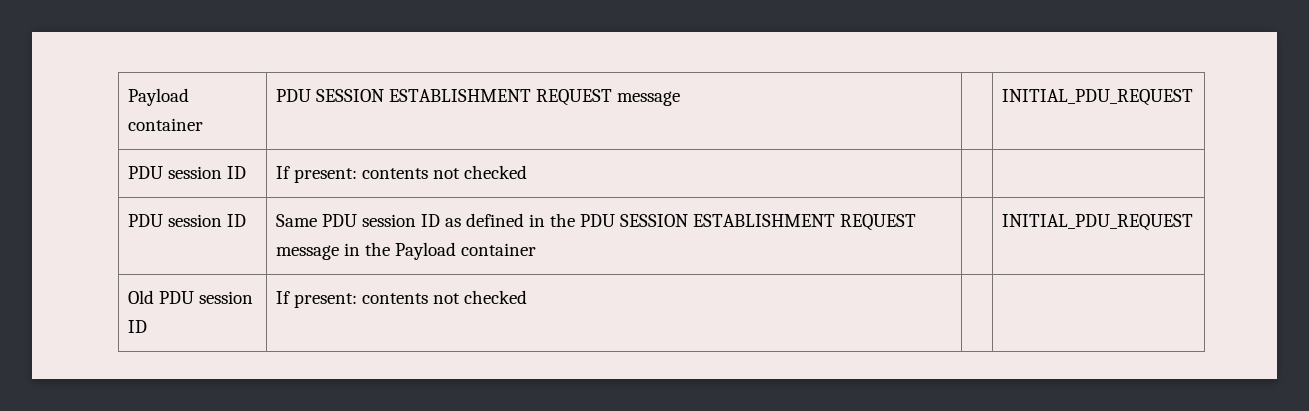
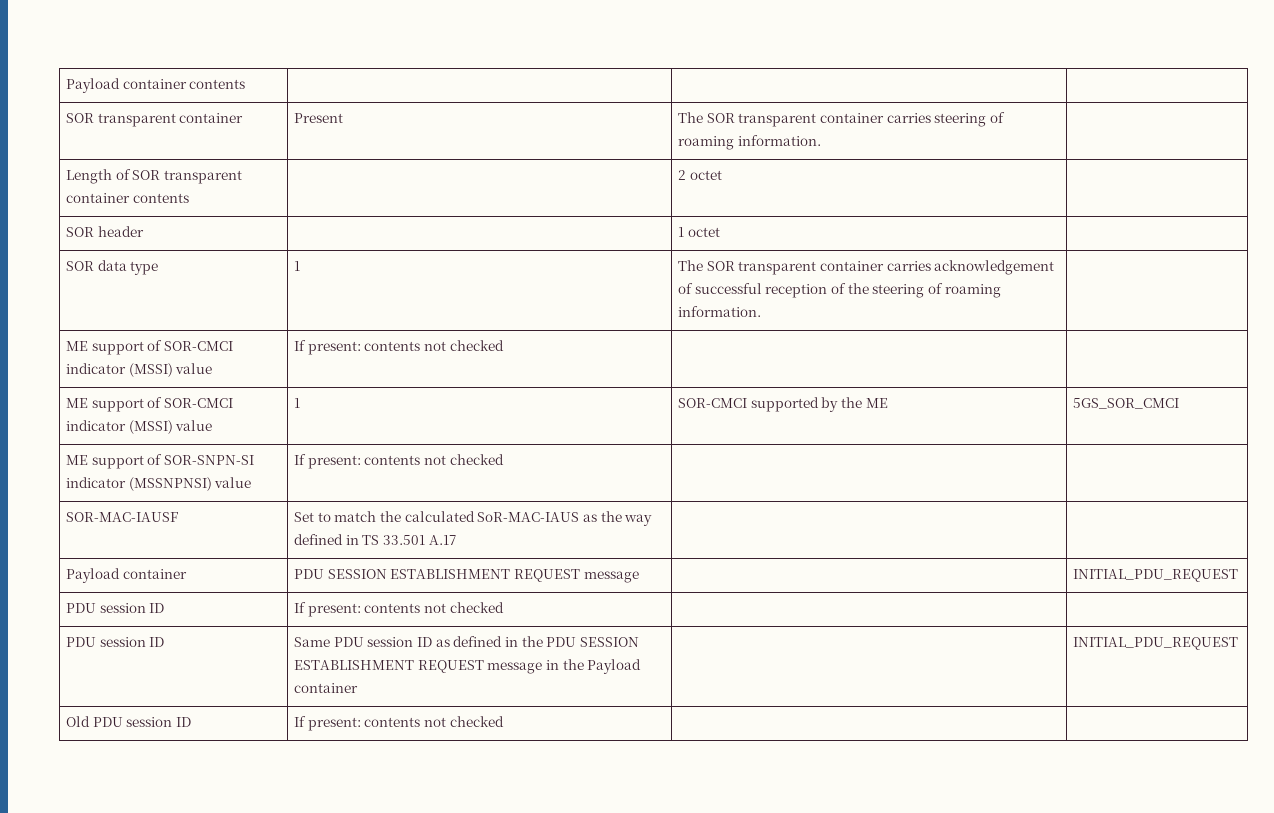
+ Payload container contents | | |
+ SOR transparent container | Present | The SOR transparent container carries steering of roaming information. |
+ Length of SOR transparent container contents | | 2 octet |
+ SOR header | | 1 octet |
+ SOR data type | 1 | The SOR transparent container carries acknowledgement of successful reception of the steering of roaming information. |
+ ME support of SOR-CMCI indicator (MSSI) value | If present: contents not checked | |
+ ME support of SOR-CMCI indicator (MSSI) value | 1 | SOR-CMCI supported by the ME | 5GS_SOR_CMCI
+ ME support of SOR-SNPN-SI indicator (MSSNPNSI) value | If present: contents not checked | |
+ SOR-MAC-IAUSF | Set to match the calculated SoR-MAC-IAUS as the way defined in TS 33.501 A.17 | |

